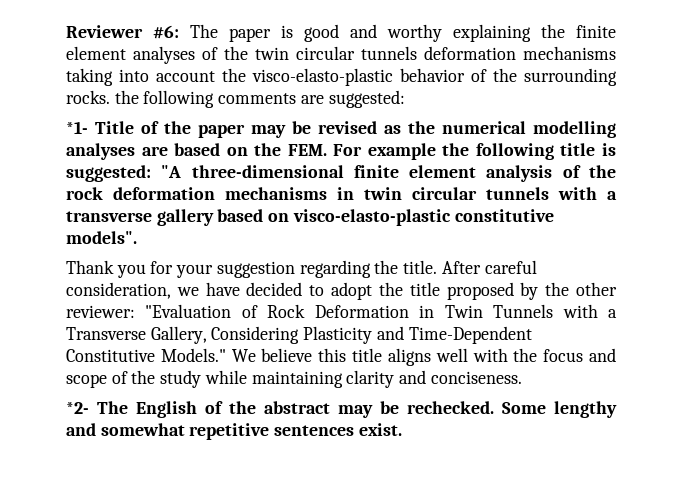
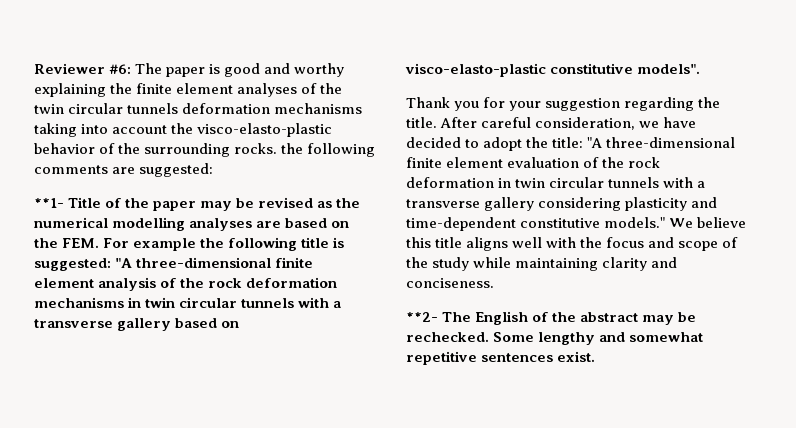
- *1- Title of the paper may be revised as the numerical modelling analyses are based on the FEM. For example the following title is suggested: "A three-dimensional finite element analysis of the rock deformation mechanisms in twin circular tunnels with a transverse gallery based on visco-elasto-plastic constitutive models".
+ **1- Title of the paper may be revised as the numerical modelling analyses are based on the FEM. For example the following title is suggested: "A three-dimensional finite element analysis of the rock deformation mechanisms in twin circular tunnels with a transverse gallery based on visco-elasto-plastic constitutive models".
- After careful consideration, we have decided to adopt the title proposed by the other reviewer: "Evaluation of Rock Deformation in Twin Tunnels with a Transverse Gallery, Considering Plasticity and Time-Dependent Constitutive Models."
+ After careful consideration, we have decided to adopt the title: "A three-dimensional finite element evaluation of the rock deformation in twin circular tunnels with a transverse gallery considering plasticity and time-dependent constitutive models."
- *2- The English of the abstract may be rechecked.
+ **2- The English of the abstract may be rechecked.

